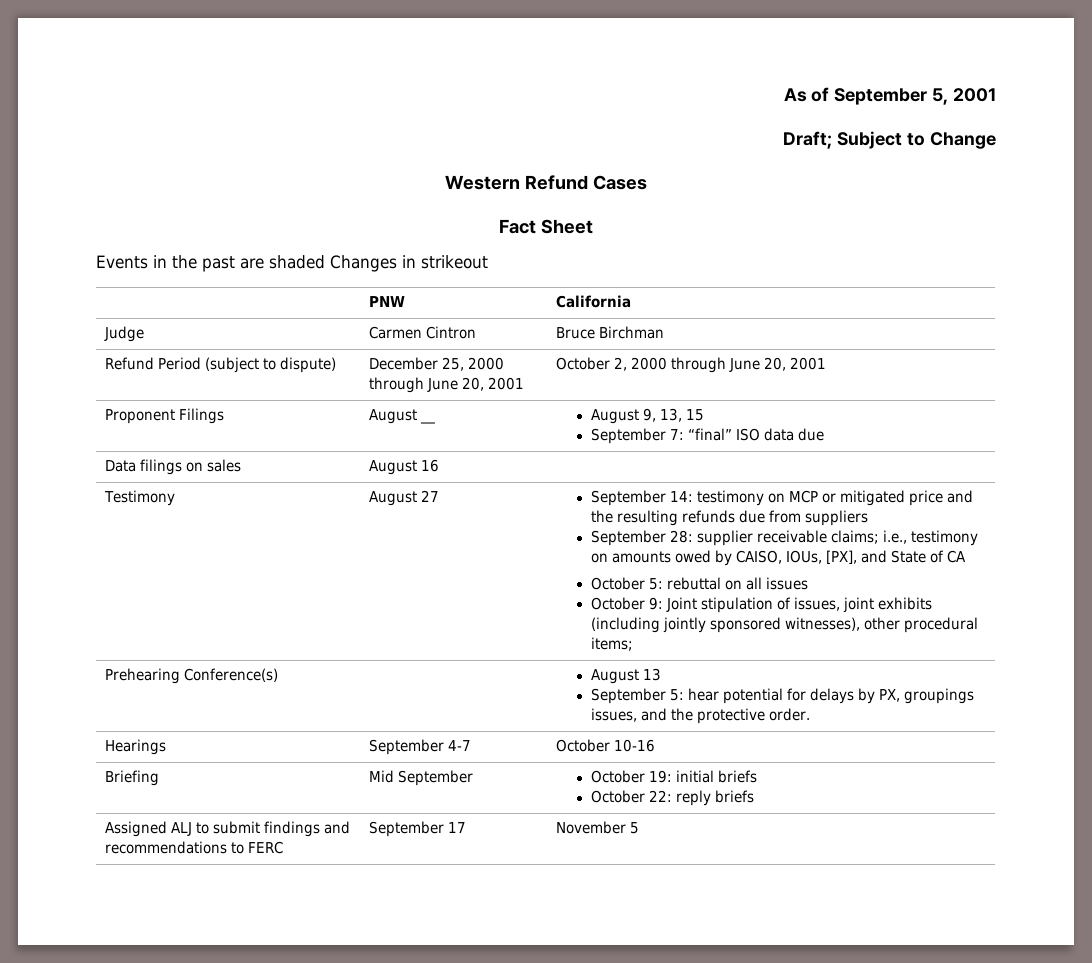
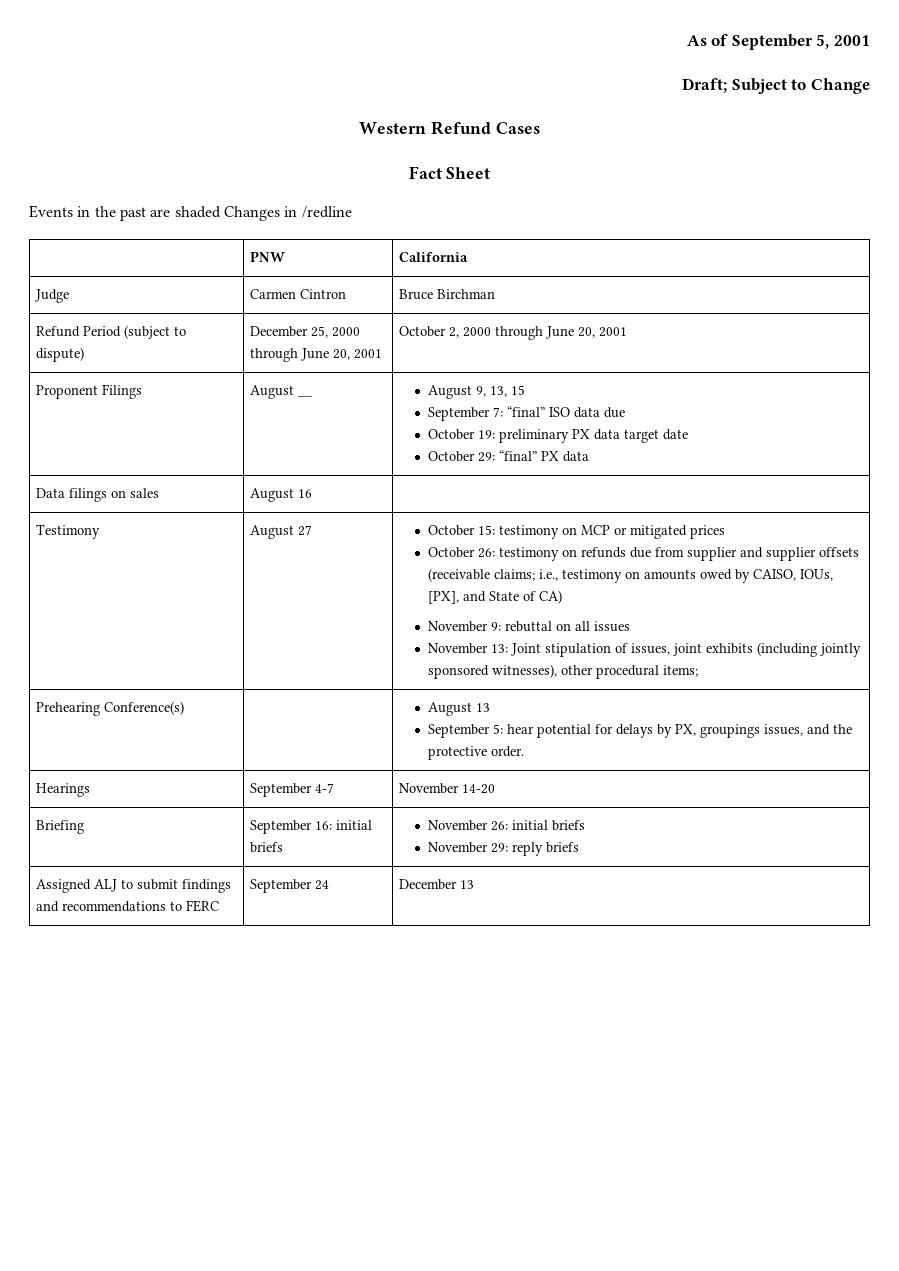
- Events in the past are shaded Changes in strikeout
+ Events in the past are shaded Changes in /redline
  Proponent Filings | August __ | August 9, 13, 15
  September 7: “final” ISO data due
+ October 19: preliminary PX data target date
+ October 29: “final” PX data
- September 14: testimony on MCP or mitigated price and the resulting refunds due from suppliers
- September 28: supplier receivable claims; i.e., testimony on amounts owed by CAISO, IOUs, [PX], and State of CA
- October 5: rebuttal on all issues
+ October 15: testimony on MCP or mitigated prices
+ October 26: testimony on refunds due from supplier and supplier offsets (receivable claims; i.e., testimony on amounts owed by CAISO, IOUs, [PX], and State of CA)
+ November 9: rebuttal on all issues
- October 9: Joint stipulation of issues, joint exhibits (including jointly sponsored witnesses), other procedural items;
+ November 13: Joint stipulation of issues, joint exhibits (including jointly sponsored witnesses), other procedural items;
- Hearings | September 4-7 | October 10-16
+ Hearings | September 4-7 | November 14-20
- Briefing | Mid September | October 19: initial briefs
- October 22: reply briefs
+ Briefing | September 16: initial briefs | November 26: initial briefs
+ November 29: reply briefs
- Assigned ALJ to submit findings and recommendations to FERC | September 17 | November 5
+ Assigned ALJ to submit findings and recommendations to FERC | September 24 | December 13

